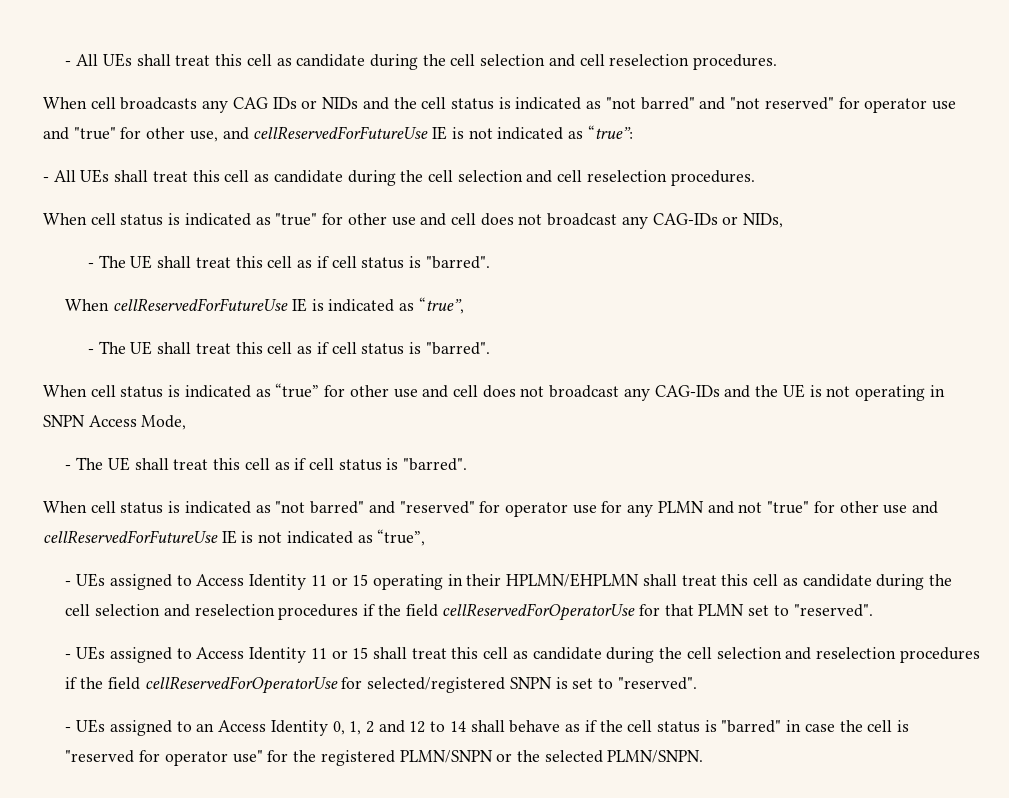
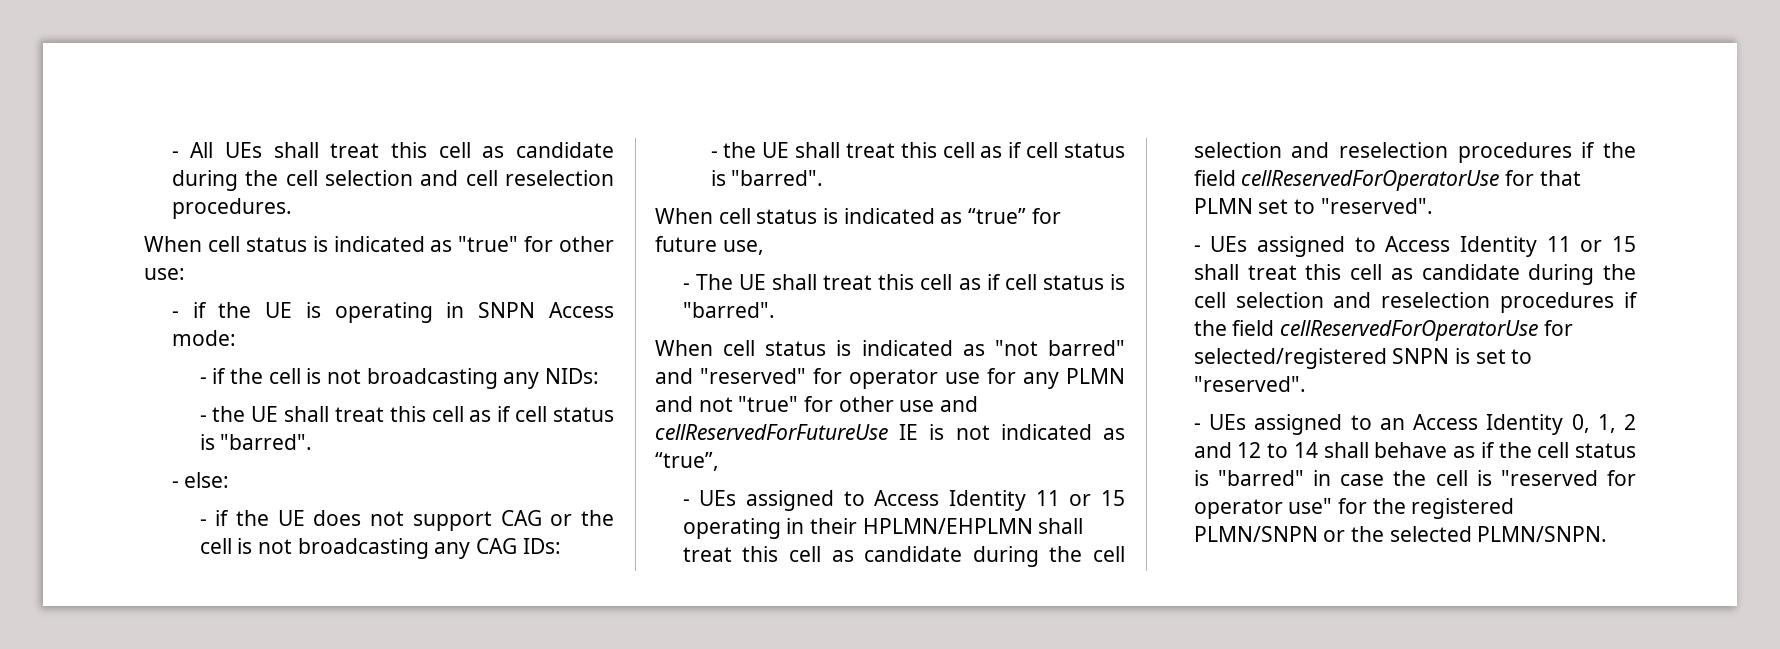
- When cell broadcasts any CAG IDs or NIDs and the cell status is indicated as "not barred" and "not reserved" for operator use and "true" for other use, and cellReservedForFutureUse IE is not indicated as “true”:
- - All UEs shall treat this cell as candidate during the cell selection and cell reselection procedures.
- When cell status is indicated as "true" for other use and cell does not broadcast any CAG-IDs or NIDs,
- - The UE shall treat this cell as if cell status is "barred".
+ When cell status is indicated as "true" for other use:
+ - if the UE is operating in SNPN Access mode:
+ - if the cell is not broadcasting any NIDs:
+ - the UE shall treat this cell as if cell status is "barred".
- When cellReservedForFutureUse IE is indicated as “true”,
- - The UE shall treat this cell as if cell status is "barred".
+ - else:
+ - if the UE does not support CAG or the cell is not broadcasting any CAG IDs:
+ - the UE shall treat this cell as if cell status is "barred".
- When cell status is indicated as “true” for other use and cell does not broadcast any CAG-IDs and the UE is not operating in SNPN Access Mode,
+ When cell status is indicated as “true” for future use,

